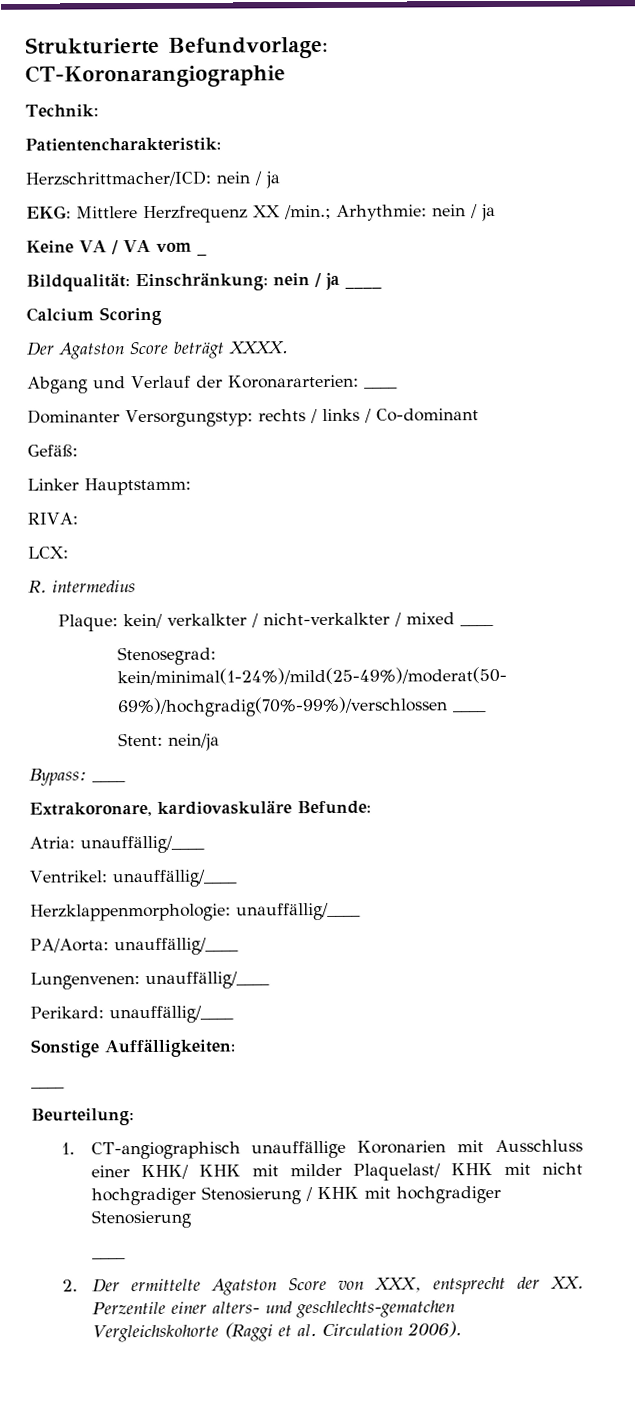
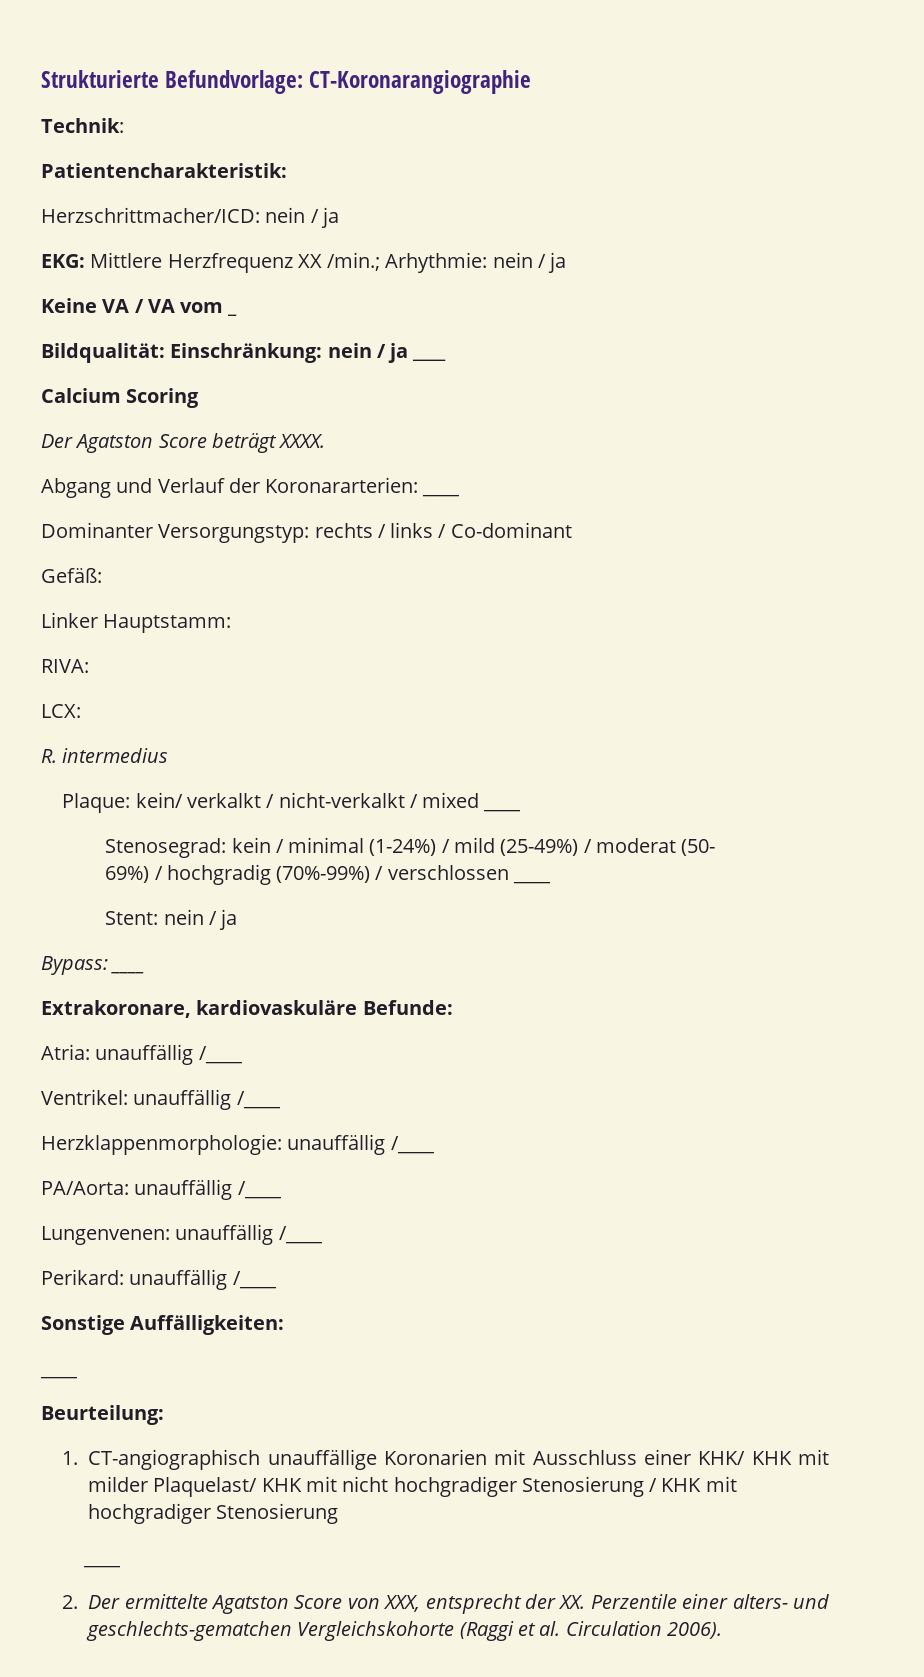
- Plaque: kein/ verkalkter / nicht-verkalkter / mixed ____
+ Plaque: kein/ verkalkt / nicht-verkalkt / mixed ____
- Stenosegrad: kein/minimal(1-24%)/mild(25-49%)/moderat(50-
- 69%)/hochgradig(70%-99%)/verschlossen ____
+ Stenosegrad: kein / minimal (1-24%) / mild (25-49%) / moderat (50-
+ 69%) / hochgradig (70%-99%) / verschlossen ____
- Stent: nein/ja
+ Stent: nein / ja
- Atria: unauffällig/____
+ Atria: unauffällig /____
- Ventrikel: unauffällig/____
+ Ventrikel: unauffällig /____
- Herzklappenmorphologie: unauffällig/____
+ Herzklappenmorphologie: unauffällig /____
- PA/Aorta: unauffällig/____
+ PA/Aorta: unauffällig /____
- Lungenvenen: unauffällig/____
+ Lungenvenen: unauffällig /____
- Perikard: unauffällig/____
+ Perikard: unauffällig /____

